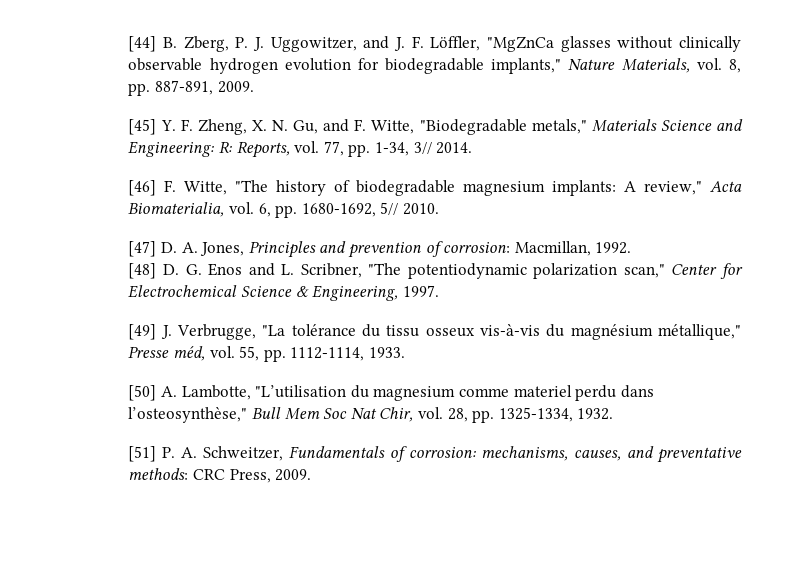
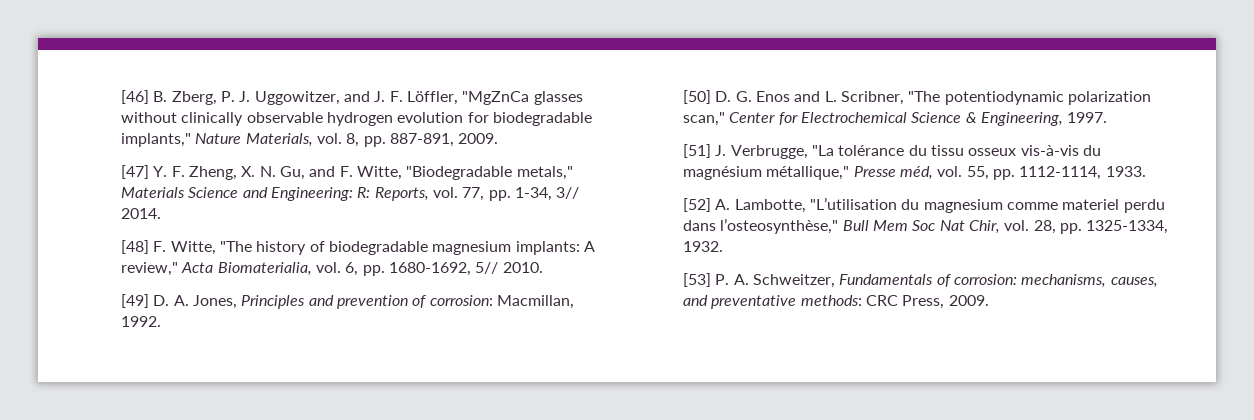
- [44] B. Zberg, P. J. Uggowitzer, and J. F. Löffler, "MgZnCa glasses without clinically observable hydrogen evolution for biodegradable implants," Nature Materials, vol. 8, pp. 887-891, 2009.
+ [46] B. Zberg, P. J. Uggowitzer, and J. F. Löffler, "MgZnCa glasses without clinically observable hydrogen evolution for biodegradable implants," Nature Materials, vol. 8, pp. 887-891, 2009.
- [45] Y. F. Zheng, X. N. Gu, and F. Witte, "Biodegradable metals," Materials Science and Engineering: R: Reports, vol. 77, pp. 1-34, 3// 2014.
+ [47] Y. F. Zheng, X. N. Gu, and F. Witte, "Biodegradable metals," Materials Science and Engineering: R: Reports, vol. 77, pp. 1-34, 3// 2014.
- [46] F. Witte, "The history of biodegradable magnesium implants: A review," Acta Biomaterialia, vol. 6, pp. 1680-1692, 5// 2010.
+ [48] F. Witte, "The history of biodegradable magnesium implants: A review," Acta Biomaterialia, vol. 6, pp. 1680-1692, 5// 2010.
- [47] D. A. Jones, Principles and prevention of corrosion: Macmillan, 1992.
+ [49] D. A. Jones, Principles and prevention of corrosion: Macmillan, 1992.
- [48] D. G. Enos and L. Scribner, "The potentiodynamic polarization scan," Center for Electrochemical Science & Engineering, 1997.
+ [50] D. G. Enos and L. Scribner, "The potentiodynamic polarization scan," Center for Electrochemical Science & Engineering, 1997.
- [49] J. Verbrugge, "La tolérance du tissu osseux vis-à-vis du magnésium métallique," Presse méd, vol. 55, pp. 1112-1114, 1933.
+ [51] J. Verbrugge, "La tolérance du tissu osseux vis-à-vis du magnésium métallique," Presse méd, vol. 55, pp. 1112-1114, 1933.
- [50] A. Lambotte, "L’utilisation du magnesium comme materiel perdu dans l’osteosynthèse," Bull Mem Soc Nat Chir, vol. 28, pp. 1325-1334, 1932.
+ [52] A. Lambotte, "L’utilisation du magnesium comme materiel perdu dans l’osteosynthèse," Bull Mem Soc Nat Chir, vol. 28, pp. 1325-1334, 1932.
- [51] P. A. Schweitzer, Fundamentals of corrosion: mechanisms, causes, and preventative methods: CRC Press, 2009.
+ [53] P. A. Schweitzer, Fundamentals of corrosion: mechanisms, causes, and preventative methods: CRC Press, 2009.

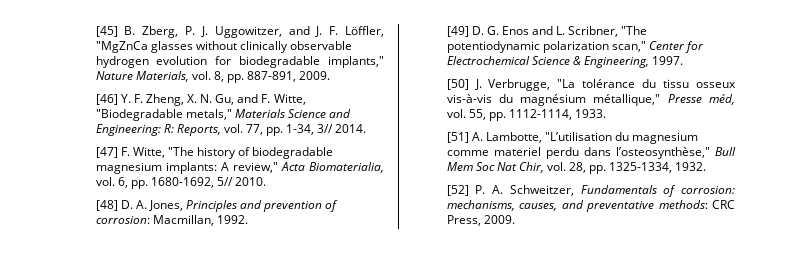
- [46] B. Zberg, P. J. Uggowitzer, and J. F. Löffler, "MgZnCa glasses without clinically observable hydrogen evolution for biodegradable implants," Nature Materials, vol. 8, pp. 887-891, 2009.
+ [45] B. Zberg, P. J. Uggowitzer, and J. F. Löffler, "MgZnCa glasses without clinically observable hydrogen evolution for biodegradable implants," Nature Materials, vol. 8, pp. 887-891, 2009.
- [47] Y. F. Zheng, X. N. Gu, and F. Witte, "Biodegradable metals," Materials Science and Engineering: R: Reports, vol. 77, pp. 1-34, 3// 2014.
+ [46] Y. F. Zheng, X. N. Gu, and F. Witte, "Biodegradable metals," Materials Science and Engineering: R: Reports, vol. 77, pp. 1-34, 3// 2014.
- [48] F. Witte, "The history of biodegradable magnesium implants: A review," Acta Biomaterialia, vol. 6, pp. 1680-1692, 5// 2010.
+ [47] F. Witte, "The history of biodegradable magnesium implants: A review," Acta Biomaterialia, vol. 6, pp. 1680-1692, 5// 2010.
- [49] D. A. Jones, Principles and prevention of corrosion: Macmillan, 1992.
+ [48] D. A. Jones, Principles and prevention of corrosion: Macmillan, 1992.
- [50] D. G. Enos and L. Scribner, "The potentiodynamic polarization scan," Center for Electrochemical Science & Engineering, 1997.
+ [49] D. G. Enos and L. Scribner, "The potentiodynamic polarization scan," Center for Electrochemical Science & Engineering, 1997.
- [51] J. Verbrugge, "La tolérance du tissu osseux vis-à-vis du magnésium métallique," Presse méd, vol. 55, pp. 1112-1114, 1933.
+ [50] J. Verbrugge, "La tolérance du tissu osseux vis-à-vis du magnésium métallique," Presse méd, vol. 55, pp. 1112-1114, 1933.
- [52] A. Lambotte, "L’utilisation du magnesium comme materiel perdu dans l’osteosynthèse," Bull Mem Soc Nat Chir, vol. 28, pp. 1325-1334, 1932.
+ [51] A. Lambotte, "L’utilisation du magnesium comme materiel perdu dans l’osteosynthèse," Bull Mem Soc Nat Chir, vol. 28, pp. 1325-1334, 1932.
- [53] P. A. Schweitzer, Fundamentals of corrosion: mechanisms, causes, and preventative methods: CRC Press, 2009.
+ [52] P. A. Schweitzer, Fundamentals of corrosion: mechanisms, causes, and preventative methods: CRC Press, 2009.

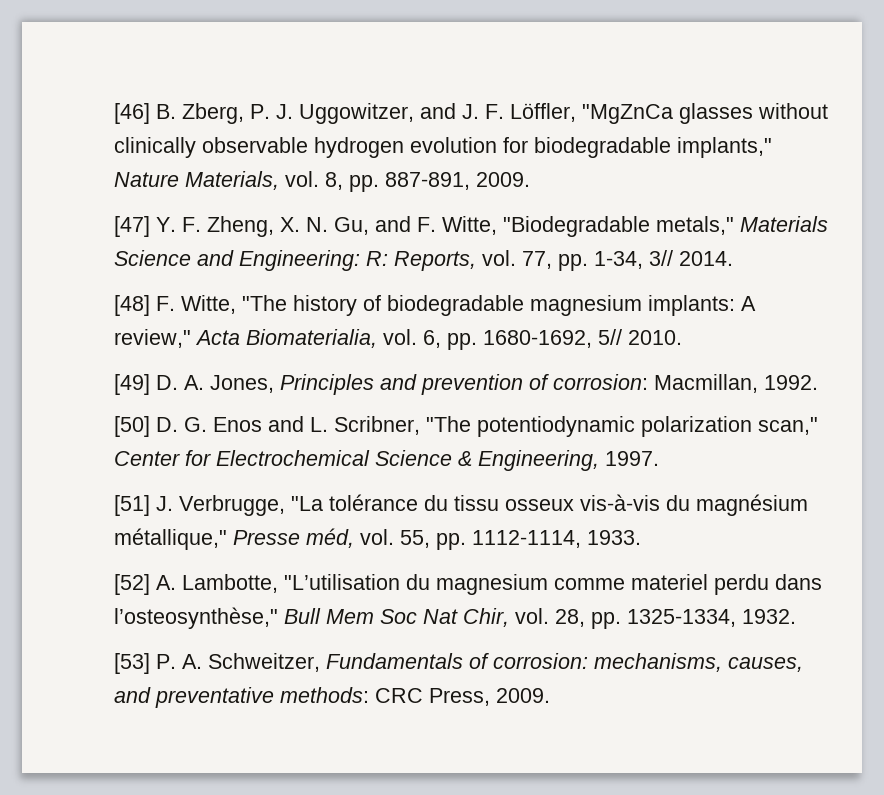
- [45] B. Zberg, P. J. Uggowitzer, and J. F. Löffler, "MgZnCa glasses without clinically observable hydrogen evolution for biodegradable implants," Nature Materials, vol. 8, pp. 887-891, 2009.
+ [46] B. Zberg, P. J. Uggowitzer, and J. F. Löffler, "MgZnCa glasses without clinically observable hydrogen evolution for biodegradable implants," Nature Materials, vol. 8, pp. 887-891, 2009.
- [46] Y. F. Zheng, X. N. Gu, and F. Witte, "Biodegradable metals," Materials Science and Engineering: R: Reports, vol. 77, pp. 1-34, 3// 2014.
+ [47] Y. F. Zheng, X. N. Gu, and F. Witte, "Biodegradable metals," Materials Science and Engineering: R: Reports, vol. 77, pp. 1-34, 3// 2014.
- [47] F. Witte, "The history of biodegradable magnesium implants: A review," Acta Biomaterialia, vol. 6, pp. 1680-1692, 5// 2010.
+ [48] F. Witte, "The history of biodegradable magnesium implants: A review," Acta Biomaterialia, vol. 6, pp. 1680-1692, 5// 2010.
- [48] D. A. Jones, Principles and prevention of corrosion: Macmillan, 1992.
+ [49] D. A. Jones, Principles and prevention of corrosion: Macmillan, 1992.
- [49] D. G. Enos and L. Scribner, "The potentiodynamic polarization scan," Center for Electrochemical Science & Engineering, 1997.
+ [50] D. G. Enos and L. Scribner, "The potentiodynamic polarization scan," Center for Electrochemical Science & Engineering, 1997.
- [50] J. Verbrugge, "La tolérance du tissu osseux vis-à-vis du magnésium métallique," Presse méd, vol. 55, pp. 1112-1114, 1933.
+ [51] J. Verbrugge, "La tolérance du tissu osseux vis-à-vis du magnésium métallique," Presse méd, vol. 55, pp. 1112-1114, 1933.
- [51] A. Lambotte, "L’utilisation du magnesium comme materiel perdu dans l’osteosynthèse," Bull Mem Soc Nat Chir, vol. 28, pp. 1325-1334, 1932.
+ [52] A. Lambotte, "L’utilisation du magnesium comme materiel perdu dans l’osteosynthèse," Bull Mem Soc Nat Chir, vol. 28, pp. 1325-1334, 1932.
- [52] P. A. Schweitzer, Fundamentals of corrosion: mechanisms, causes, and preventative methods: CRC Press, 2009.
+ [53] P. A. Schweitzer, Fundamentals of corrosion: mechanisms, causes, and preventative methods: CRC Press, 2009.

